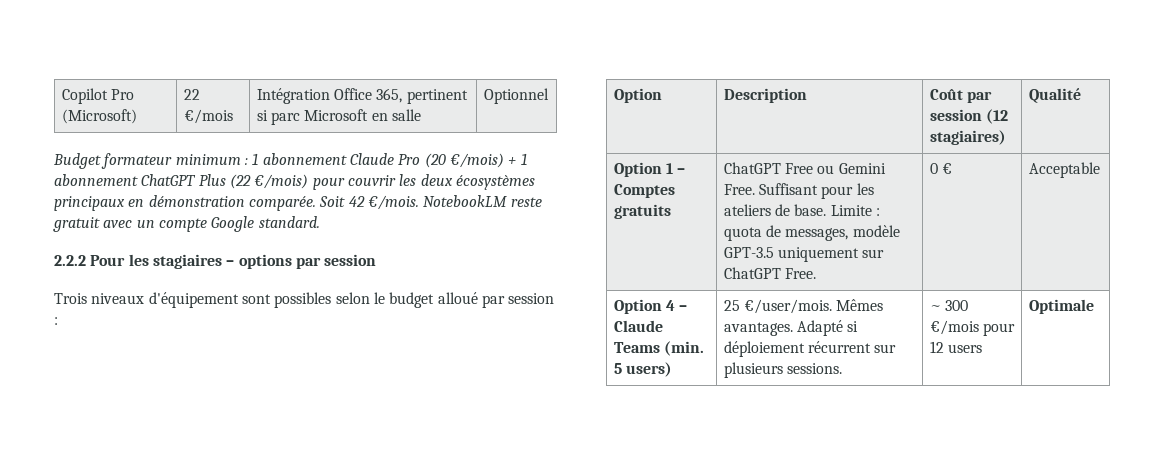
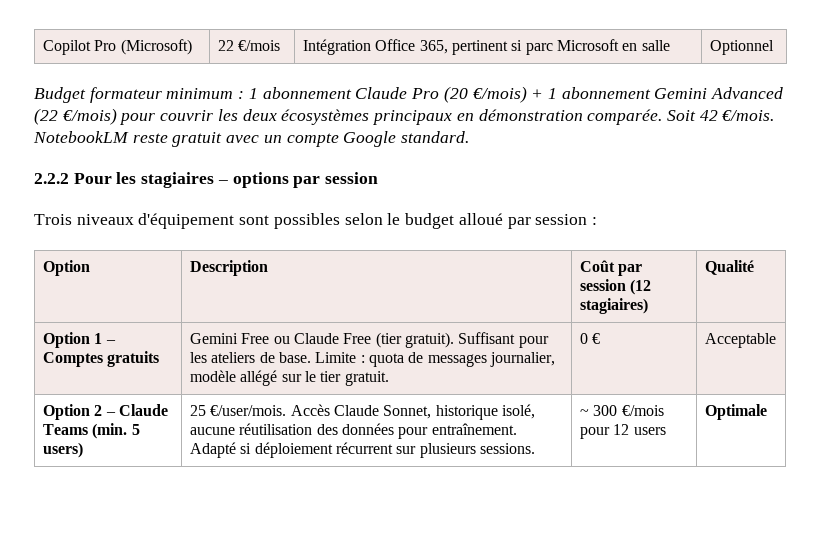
- Budget formateur minimum : 1 abonnement Claude Pro (20 €/mois) + 1 abonnement ChatGPT Plus (22 €/mois) pour couvrir les deux écosystèmes principaux en démonstration comparée.
+ Budget formateur minimum : 1 abonnement Claude Pro (20 €/mois) + 1 abonnement Gemini Advanced (22 €/mois) pour couvrir les deux écosystèmes principaux en démonstration comparée.
- Option 1 – Comptes gratuits | ChatGPT Free ou Gemini Free. Suffisant pour les ateliers de base. Limite : quota de messages, modèle GPT-3.5 uniquement sur ChatGPT Free. | 0 € | Acceptable
+ Option 1 – Comptes gratuits | Gemini Free ou Claude Free (tier gratuit). Suffisant pour les ateliers de base. Limite : quota de messages journalier, modèle allégé sur le tier gratuit. | 0 € | Acceptable
- Option 4 – Claude Teams (min. 5 users) | 25 €/user/mois. Mêmes avantages. Adapté si déploiement récurrent sur plusieurs sessions. | ~ 300 €/mois pour 12 users | Optimale
+ Option 2 – Claude Teams (min. 5 users) | 25 €/user/mois. Accès Claude Sonnet, historique isolé, aucune réutilisation des données pour entraînement. Adapté si déploiement récurrent sur plusieurs sessions. | ~ 300 €/mois pour 12 users | Optimale

